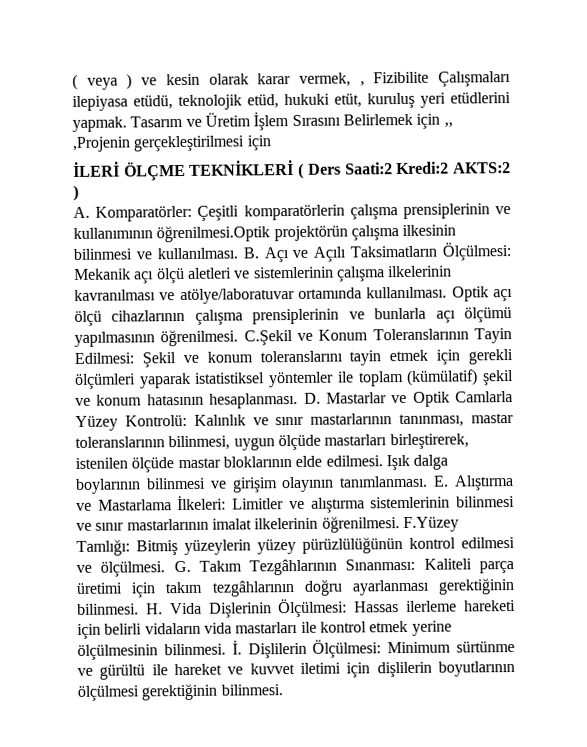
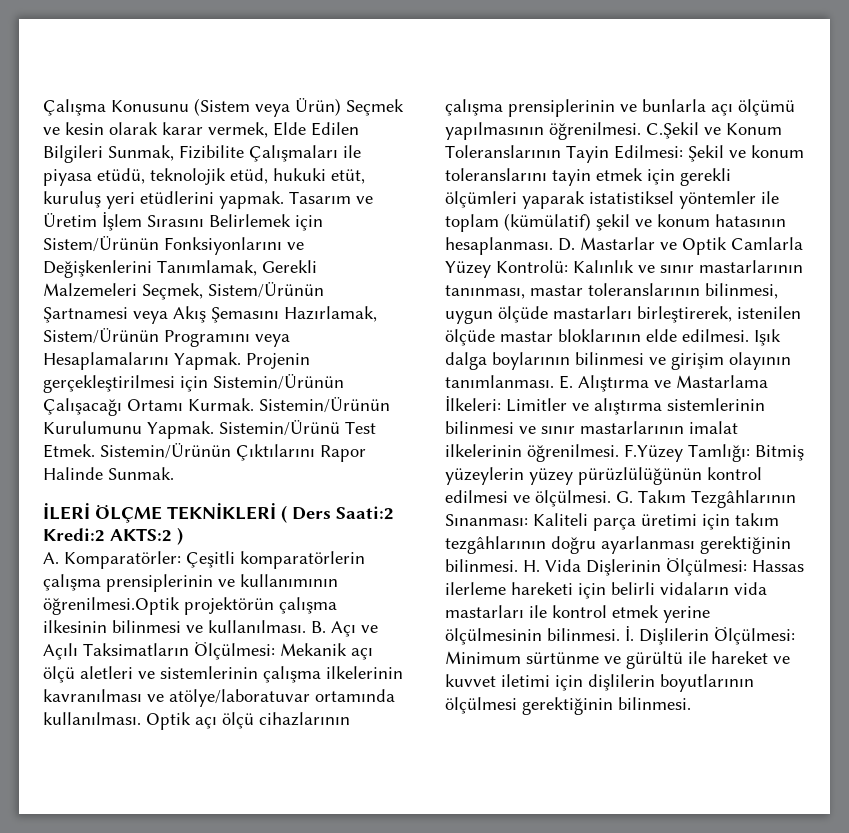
- ( veya ) ve kesin olarak karar vermek, , Fizibilite Çalışmaları ilepiyasa etüdü, teknolojik etüd, hukuki etüt, kuruluş yeri etüdlerini yapmak.
+ Çalışma Konusunu (Sistem veya Ürün) Seçmek ve kesin olarak karar vermek, Elde Edilen Bilgileri Sunmak, Fizibilite Çalışmaları ile piyasa etüdü, teknolojik etüd, hukuki etüt, kuruluş yeri etüdlerini yapmak.
- Tasarım ve Üretim İşlem Sırasını Belirlemek için ,, ,Projenin gerçekleştirilmesi için
+ Tasarım ve Üretim İşlem Sırasını Belirlemek için Sistem/Ürünün Fonksiyonlarını ve Değişkenlerini Tanımlamak, Gerekli Malzemeleri Seçmek, Sistem/Ürünün Şartnamesi veya Akış Şemasını Hazırlamak, Sistem/Ürünün Programını veya Hesaplamalarını Yapmak. Projenin gerçekleştirilmesi için Sistemin/Ürünün Çalışacağı Ortamı Kurmak. Sistemin/Ürünün Kurulumunu Yapmak. Sistemin/Ürünü Test Etmek. Sistemin/Ürünün Çıktılarını Rapor Halinde Sunmak.

